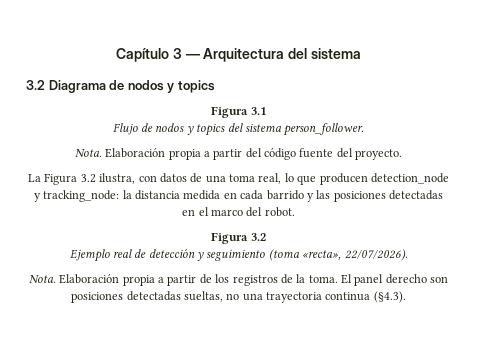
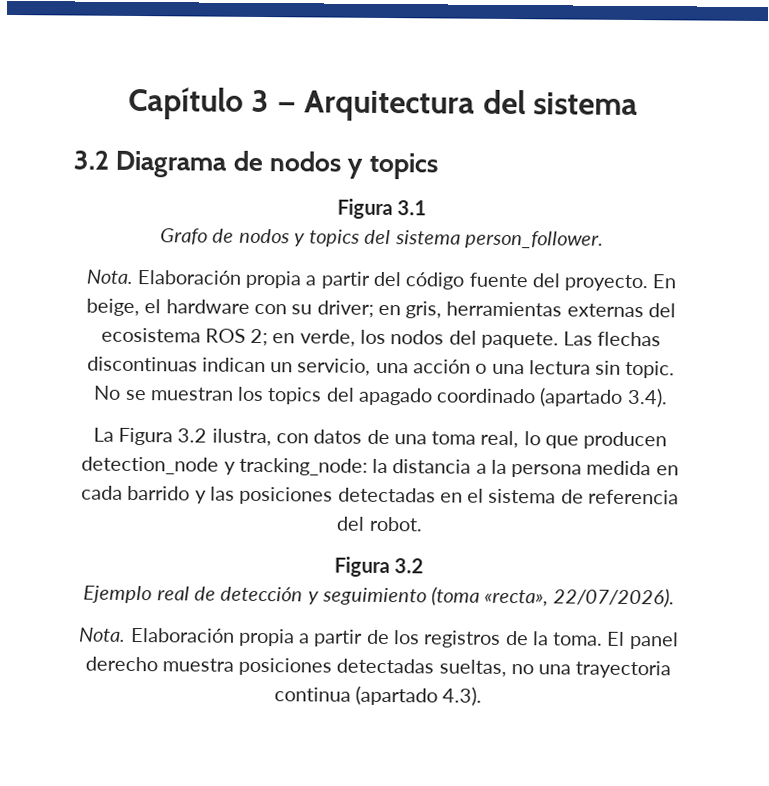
- Flujo de nodos y topics del sistema person_follower.
+ Grafo de nodos y topics del sistema person_follower.
+ En beige, el hardware con su driver; en gris, herramientas externas del ecosistema ROS 2; en verde, los nodos del paquete. Las flechas discontinuas indican un servicio, una acción o una lectura sin topic. No se muestran los topics del apagado coordinado (apartado 3.4).
- La Figura 3.2 ilustra, con datos de una toma real, lo que producen detection_node y tracking_node: la distancia medida en cada barrido y las posiciones detectadas en el marco del robot.
+ La Figura 3.2 ilustra, con datos de una toma real, lo que producen detection_node y tracking_node: la distancia a la persona medida en cada barrido y las posiciones detectadas en el sistema de referencia del robot.
- El panel derecho son posiciones detectadas sueltas, no una trayectoria continua (§4.3).
+ El panel derecho muestra posiciones detectadas sueltas, no una trayectoria continua (apartado 4.3).

